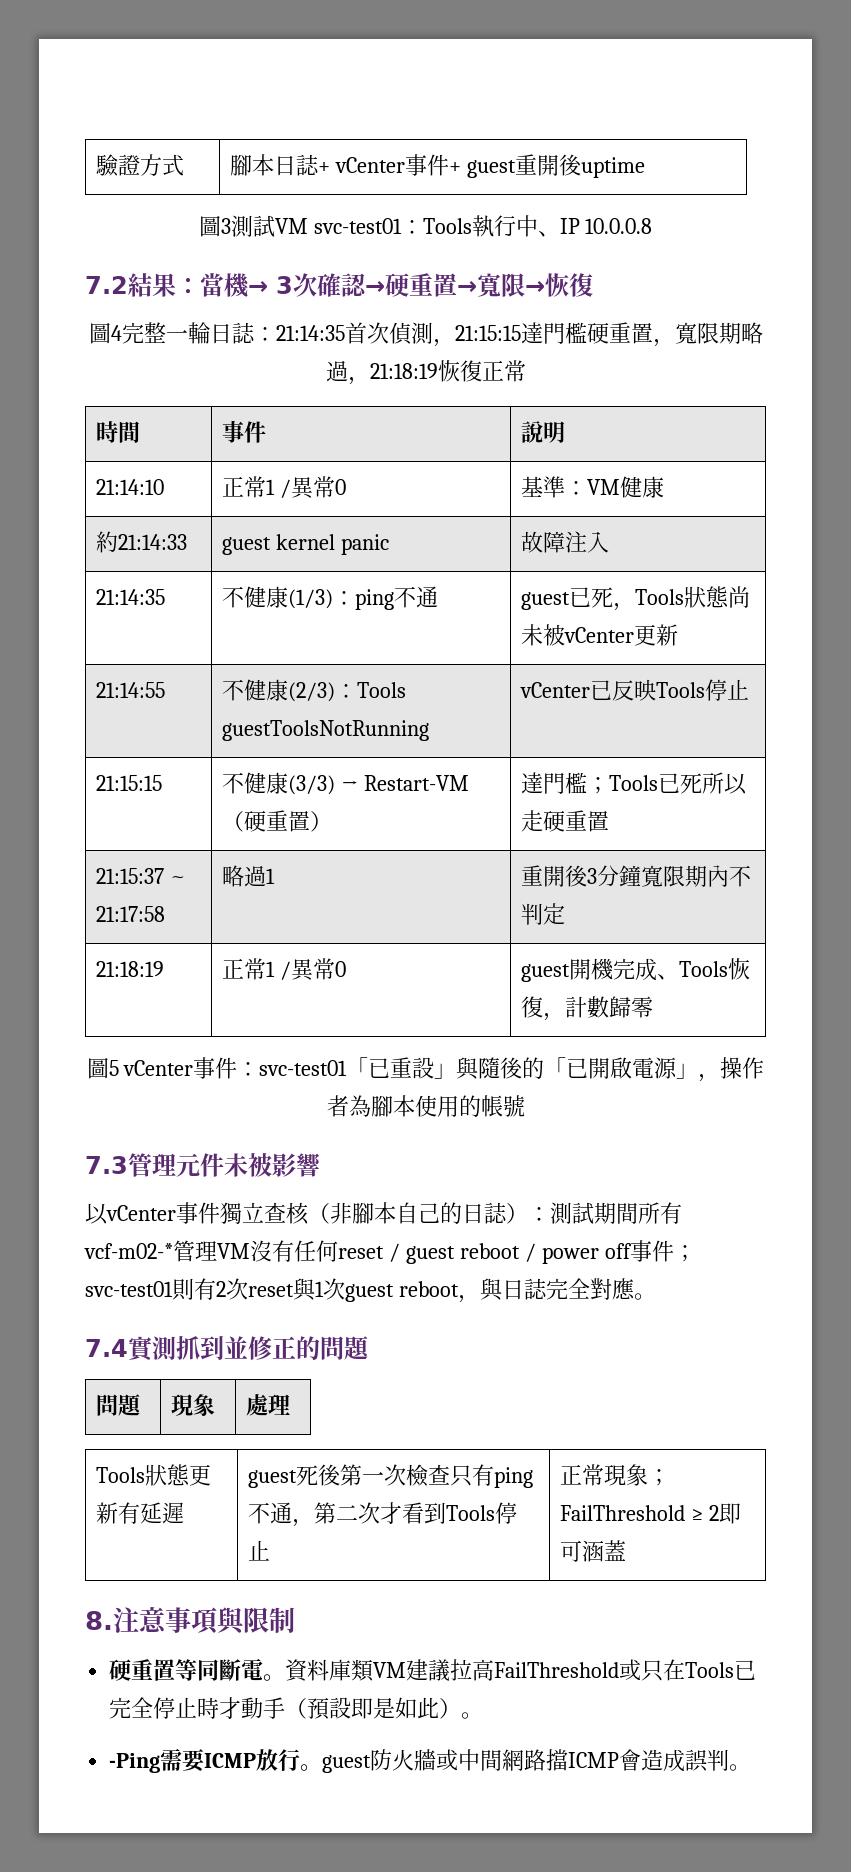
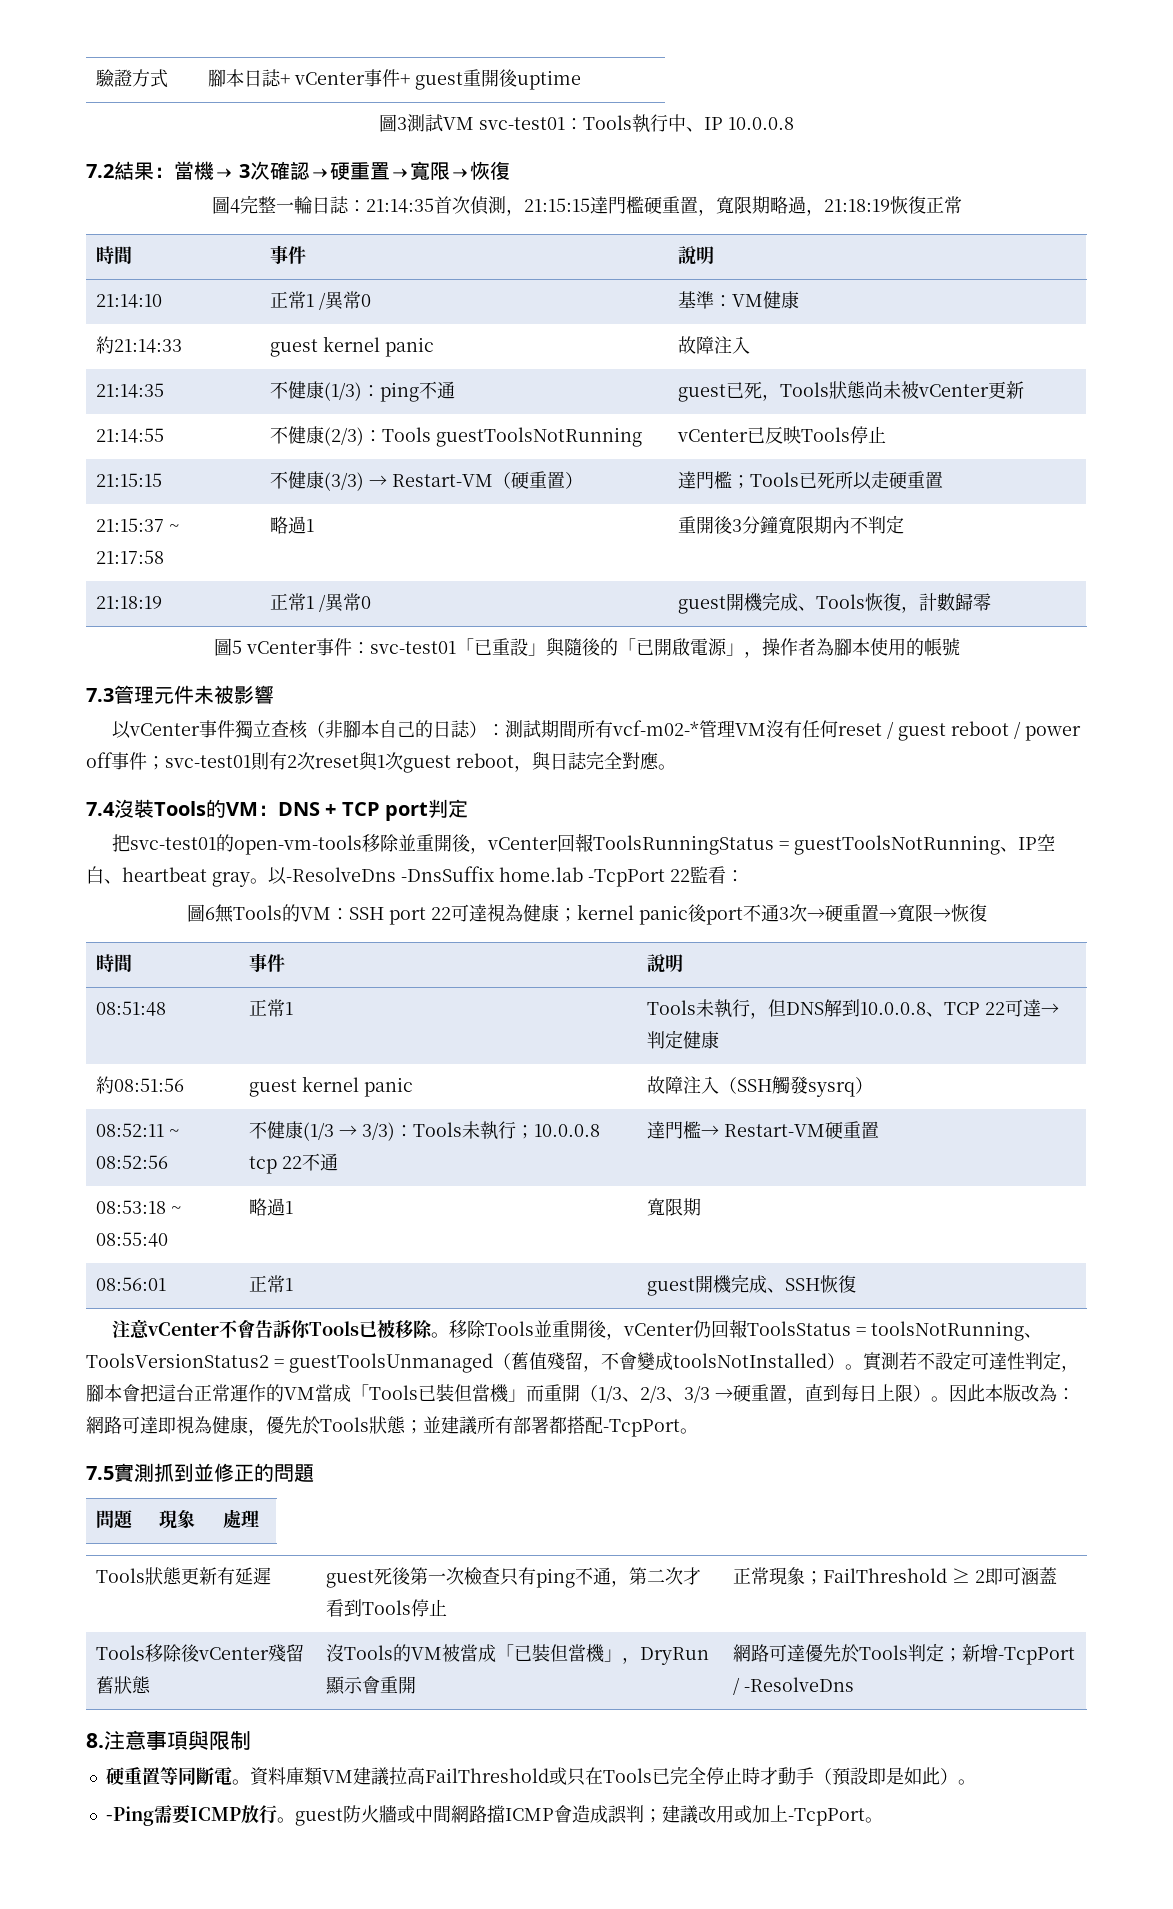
- 7.4實測抓到並修正的問題
+ 7.4沒裝Tools的VM：DNS + TCP port判定
+ 把svc-test01的open-vm-tools移除並重開後，vCenter回報ToolsRunningStatus = guestToolsNotRunning、IP空白、heartbeat gray。以-ResolveDns -DnsSuffix home.lab -TcpPort 22監看：
+ 圖6無Tools的VM：SSH port 22可達視為健康；kernel panic後port不通3次→硬重置→寬限→恢復
+ 時間 | 事件 | 說明
+ 08:51:48 | 正常1 | Tools未執行，但DNS解到10.0.0.8、TCP 22可達→判定健康
+ 約08:51:56 | guest kernel panic | 故障注入（SSH觸發sysrq）
+ 08:52:11 ~ 08:52:56 | 不健康(1/3 → 3/3)：Tools未執行；10.0.0.8 tcp 22不通 | 達門檻→ Restart-VM硬重置
+ 08:53:18 ~ 08:55:40 | 略過1 | 寬限期
+ 08:56:01 | 正常1 | guest開機完成、SSH恢復
+ 注意vCenter不會告訴你Tools已被移除。移除Tools並重開後，vCenter仍回報ToolsStatus = toolsNotRunning、ToolsVersionStatus2 = guestToolsUnmanaged（舊值殘留，不會變成toolsNotInstalled）。實測若不設定可達性判定，腳本會把這台正常運作的VM當成「Tools已裝但當機」而重開（1/3、2/3、3/3 →硬重置，直到每日上限）。因此本版改為：網路可達即視為健康，優先於Tools狀態；並建議所有部署都搭配-TcpPort。
+ 7.5實測抓到並修正的問題
+ Tools移除後vCenter殘留舊狀態 | 沒Tools的VM被當成「已裝但當機」，DryRun顯示會重開 | 網路可達優先於Tools判定；新增-TcpPort / -ResolveDns
- -Ping需要ICMP放行。guest防火牆或中間網路擋ICMP會造成誤判。
+ -Ping需要ICMP放行。guest防火牆或中間網路擋ICMP會造成誤判；建議改用或加上-TcpPort。

